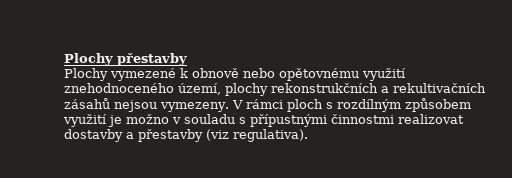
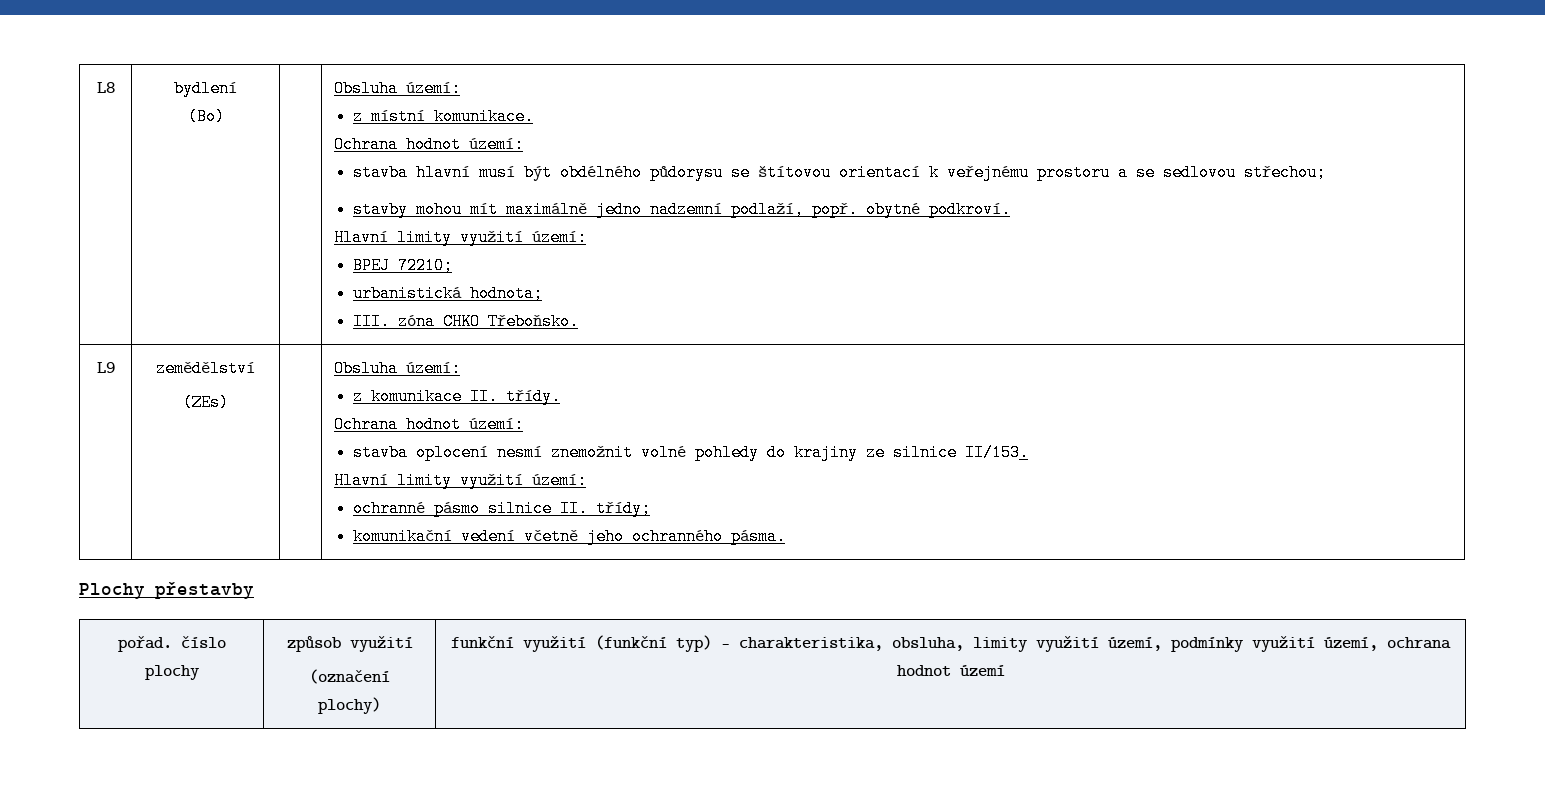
+ L8 | bydlení
+ (Bo) | | Obsluha území:
+ z místní komunikace.
+ Ochrana hodnot území:
+ stavba hlavní musí být obdélného půdorysu se štítovou orientací k veřejnému prostoru a se sedlovou střechou;
+ stavby mohou mít maximálně jedno nadzemní podlaží, popř. obytné podkroví.
+ Hlavní limity využití území:
+ BPEJ 72210;
+ urbanistická hodnota;
+ III. zóna CHKO Třeboňsko.
+ L9 | zemědělství
+ (ZEs) | | Obsluha území:
+ z komunikace II. třídy.
+ Ochrana hodnot území:
+ stavba oplocení nesmí znemožnit volné pohledy do krajiny ze silnice II/153.
+ Hlavní limity využití území:
+ ochranné pásmo silnice II. třídy;
+ komunikační vedení včetně jeho ochranného pásma.
  Plochy přestavby
- Plochy vymezené k obnově nebo opětovnému využití znehodnoceného území, plochy rekonstrukčních a rekultivačních zásahů nejsou vymezeny. V rámci ploch s rozdílným způsobem využití je možno v souladu s přípustnými činnostmi realizovat dostavby a přestavby (viz regulativa).
+ pořad. číslo plochy | způsob využití
+ (označení plochy) | funkční využití (funkční typ) - charakteristika, obsluha, limity využití území, podmínky využití území, ochrana hodnot území

